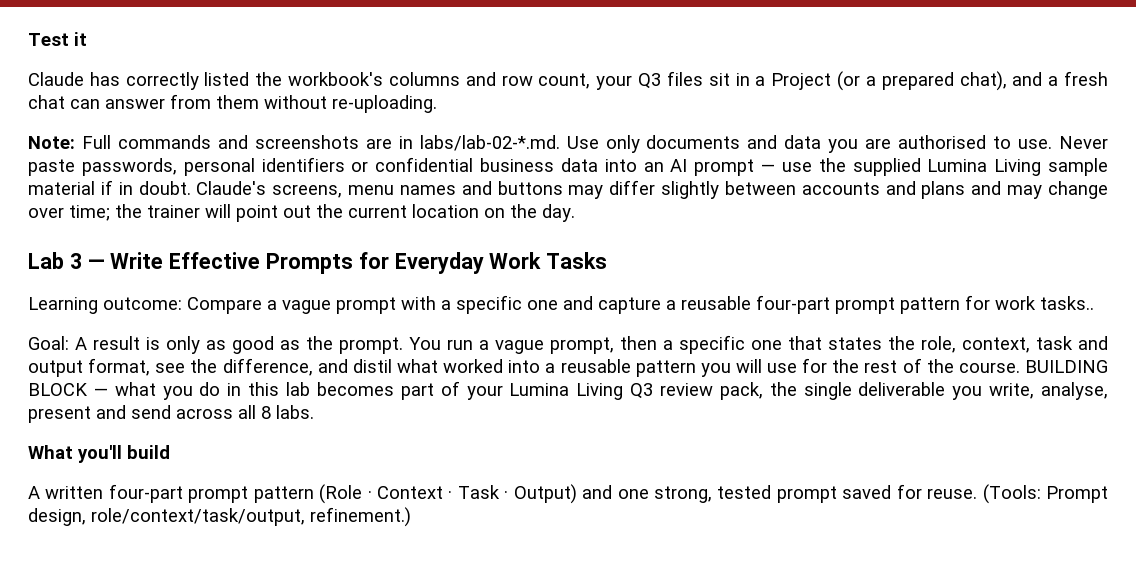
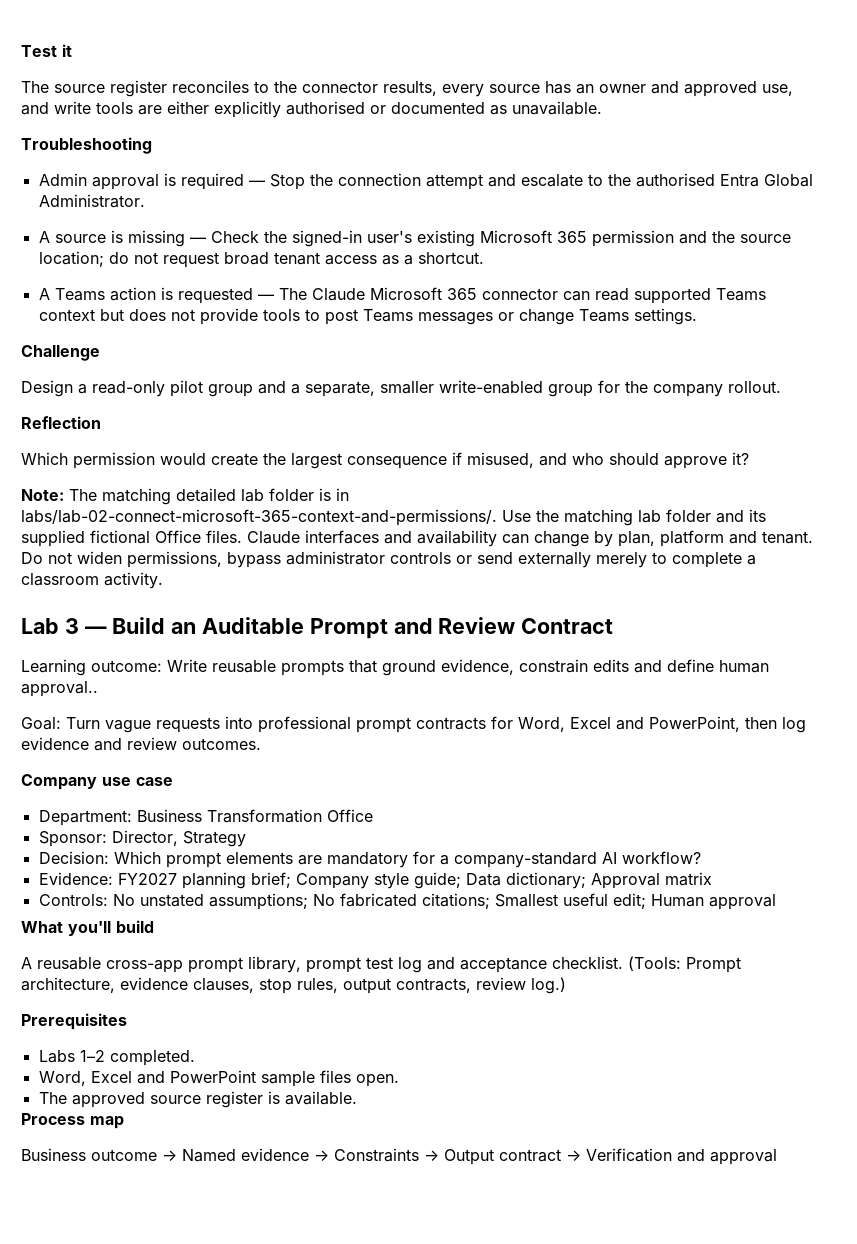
- Claude has correctly listed the workbook's columns and row count, your Q3 files sit in a Project (or a prepared chat), and a fresh chat can answer from them without re-uploading.
- Note: Full commands and screenshots are in labs/lab-02-*.md. Use only documents and data you are authorised to use. Never paste passwords, personal identifiers or confidential business data into an AI prompt — use the supplied Lumina Living sample material if in doubt. Claude's screens, menu names and buttons may differ slightly between accounts and plans and may change over time; the trainer will point out the current location on the day.
- Lab 3 — Write Effective Prompts for Everyday Work Tasks
- Learning outcome: Compare a vague prompt with a specific one and capture a reusable four-part prompt pattern for work tasks..
- Goal: A result is only as good as the prompt. You run a vague prompt, then a specific one that states the role, context, task and output format, see the difference, and distil what worked into a reusable pattern you will use for the rest of the course. BUILDING BLOCK — what you do in this lab becomes part of your Lumina Living Q3 review pack, the single deliverable you write, analyse, present and send across all 8 labs.
+ The source register reconciles to the connector results, every source has an owner and approved use, and write tools are either explicitly authorised or documented as unavailable.
+ Troubleshooting
+ Admin approval is required — Stop the connection attempt and escalate to the authorised Entra Global Administrator.
+ A source is missing — Check the signed-in user's existing Microsoft 365 permission and the source location; do not request broad tenant access as a shortcut.
+ A Teams action is requested — The Claude Microsoft 365 connector can read supported Teams context but does not provide tools to post Teams messages or change Teams settings.
+ Challenge
+ Design a read-only pilot group and a separate, smaller write-enabled group for the company rollout.
+ Reflection
+ Which permission would create the largest consequence if misused, and who should approve it?
+ Note: The matching detailed lab folder is in labs/lab-02-connect-microsoft-365-context-and-permissions/. Use the matching lab folder and its supplied fictional Office files. Claude interfaces and availability can change by plan, platform and tenant. Do not widen permissions, bypass administrator controls or send externally merely to complete a classroom activity.
+ Lab 3 — Build an Auditable Prompt and Review Contract
+ Learning outcome: Write reusable prompts that ground evidence, constrain edits and define human approval..
+ Goal: Turn vague requests into professional prompt contracts for Word, Excel and PowerPoint, then log evidence and review outcomes.
+ Company use case
+ Department: Business Transformation Office
+ Sponsor: Director, Strategy
+ Decision: Which prompt elements are mandatory for a company-standard AI workflow?
+ Evidence: FY2027 planning brief; Company style guide; Data dictionary; Approval matrix
+ Controls: No unstated assumptions; No fabricated citations; Smallest useful edit; Human approval
  What you'll build
- A written four-part prompt pattern (Role · Context · Task · Output) and one strong, tested prompt saved for reuse. (Tools: Prompt design, role/context/task/output, refinement.)
+ A reusable cross-app prompt library, prompt test log and acceptance checklist. (Tools: Prompt architecture, evidence clauses, stop rules, output contracts, review log.)
+ Prerequisites
+ Labs 1–2 completed.
+ Word, Excel and PowerPoint sample files open.
+ The approved source register is available.
+ Process map
+ Business outcome → Named evidence → Constraints → Output contract → Verification and approval

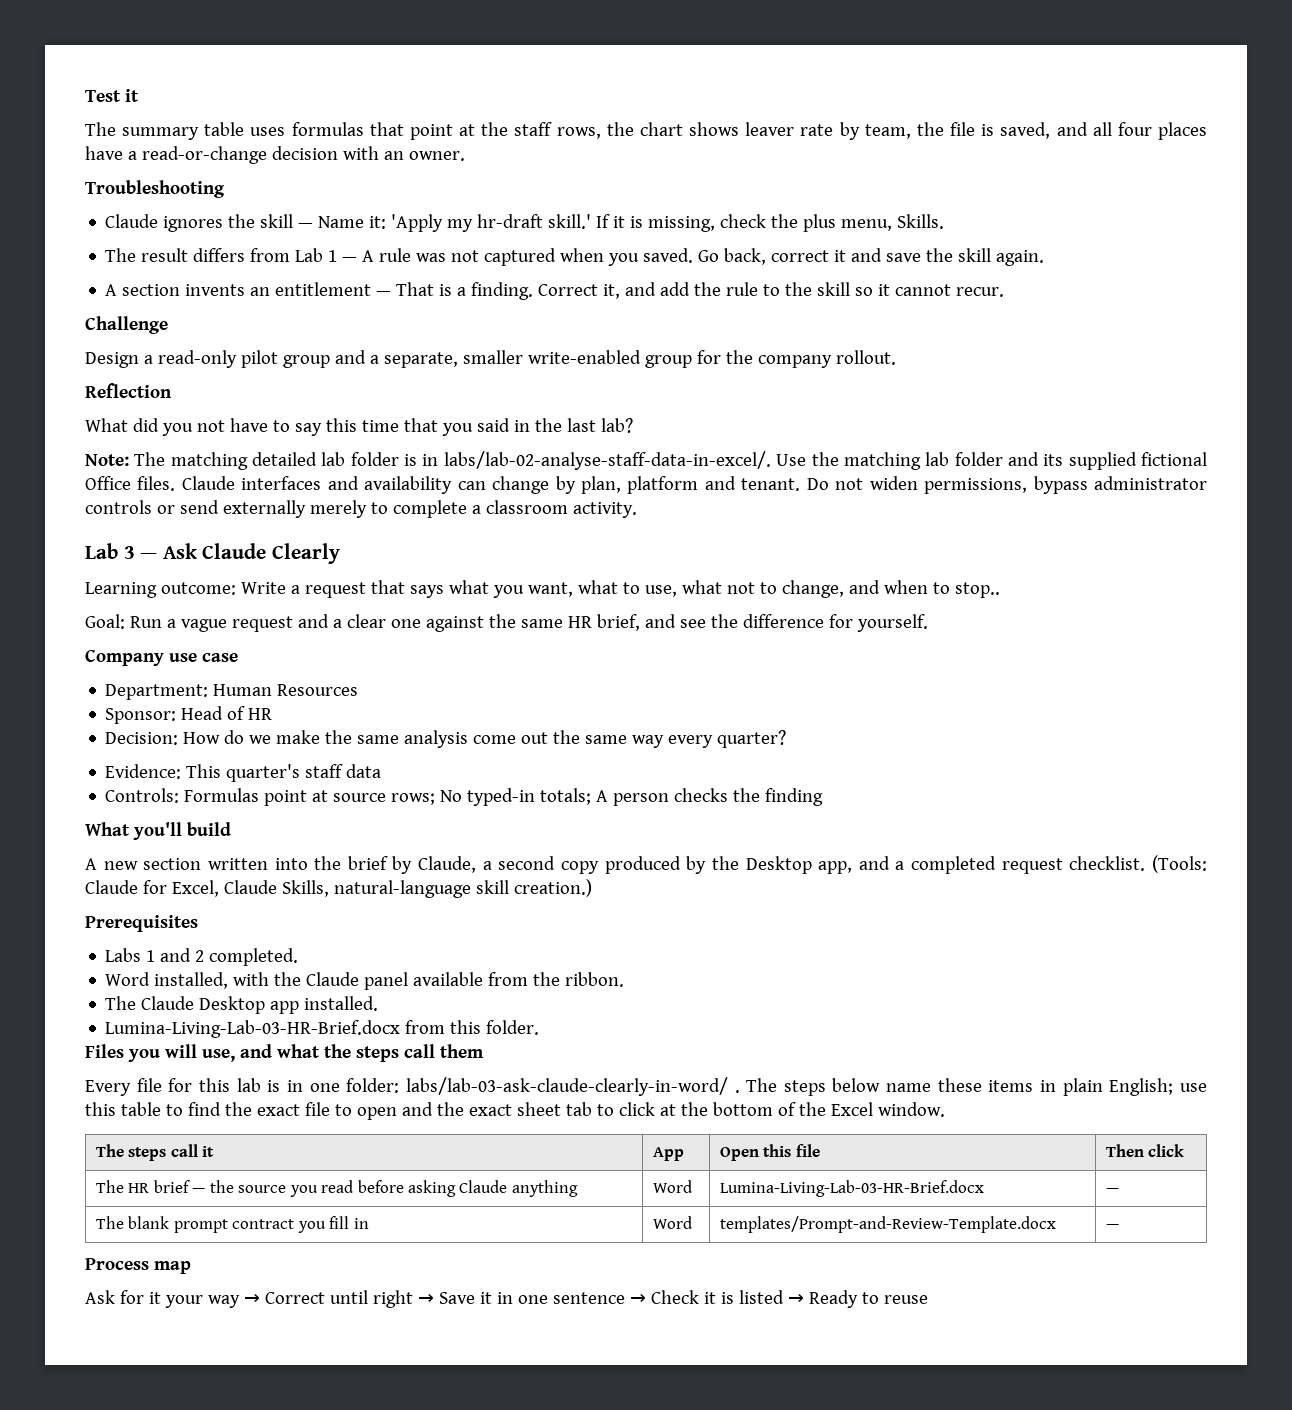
- The source register reconciles to the connector results, every source has an owner and approved use, and write tools are either explicitly authorised or documented as unavailable.
+ The summary table uses formulas that point at the staff rows, the chart shows leaver rate by team, the file is saved, and all four places have a read-or-change decision with an owner.
  Troubleshooting
- Admin approval is required — Stop the connection attempt and escalate to the authorised Entra Global Administrator.
- A source is missing — Check the signed-in user's existing Microsoft 365 permission and the source location; do not request broad tenant access as a shortcut.
- A Teams action is requested — The Claude Microsoft 365 connector can read supported Teams context but does not provide tools to post Teams messages or change Teams settings.
+ Claude ignores the skill — Name it: 'Apply my hr-draft skill.' If it is missing, check the plus menu, Skills.
+ The result differs from Lab 1 — A rule was not captured when you saved. Go back, correct it and save the skill again.
+ A section invents an entitlement — That is a finding. Correct it, and add the rule to the skill so it cannot recur.
- Which permission would create the largest consequence if misused, and who should approve it?
+ What did you not have to say this time that you said in the last lab?
- Note: The matching detailed lab folder is in labs/lab-02-connect-microsoft-365-context-and-permissions/.
+ Note: The matching detailed lab folder is in labs/lab-02-analyse-staff-data-in-excel/.
- Lab 3 — Build an Auditable Prompt and Review Contract
- Learning outcome: Write reusable prompts that ground evidence, constrain edits and define human approval..
- Goal: Turn vague requests into professional prompt contracts for Word, Excel and PowerPoint, then log evidence and review outcomes.
+ Lab 3 — Ask Claude Clearly
+ Learning outcome: Write a request that says what you want, what to use, what not to change, and when to stop..
+ Goal: Run a vague request and a clear one against the same HR brief, and see the difference for yourself.
  Company use case
- Department: Business Transformation Office
- Sponsor: Director, Strategy
- Decision: Which prompt elements are mandatory for a company-standard AI workflow?
- Evidence: FY2027 planning brief; Company style guide; Data dictionary; Approval matrix
- Controls: No unstated assumptions; No fabricated citations; Smallest useful edit; Human approval
+ Department: Human Resources
+ Sponsor: Head of HR
+ Decision: How do we make the same analysis come out the same way every quarter?
+ Evidence: This quarter's staff data
+ Controls: Formulas point at source rows; No typed-in totals; A person checks the finding
  What you'll build
- A reusable cross-app prompt library, prompt test log and acceptance checklist. (Tools: Prompt architecture, evidence clauses, stop rules, output contracts, review log.)
+ A new section written into the brief by Claude, a second copy produced by the Desktop app, and a completed request checklist. (Tools: Claude for Excel, Claude Skills, natural-language skill creation.)
  Prerequisites
- Labs 1–2 completed.
- Word, Excel and PowerPoint sample files open.
- The approved source register is available.
+ Labs 1 and 2 completed.
+ Word installed, with the Claude panel available from the ribbon.
+ The Claude Desktop app installed.
+ Lumina-Living-Lab-03-HR-Brief.docx from this folder.
+ Files you will use, and what the steps call them
+ Every file for this lab is in one folder: labs/lab-03-ask-claude-clearly-in-word/ . The steps below name these items in plain English; use this table to find the exact file to open and the exact sheet tab to click at the bottom of the Excel window.
+ The steps call it | App | Open this file | Then click
+ The HR brief — the source you read before asking Claude anything | Word | Lumina-Living-Lab-03-HR-Brief.docx | —
+ The blank prompt contract you fill in | Word | templates/Prompt-and-Review-Template.docx | —
  Process map
- Business outcome → Named evidence → Constraints → Output contract → Verification and approval
+ Ask for it your way → Correct until right → Save it in one sentence → Check it is listed → Ready to reuse

